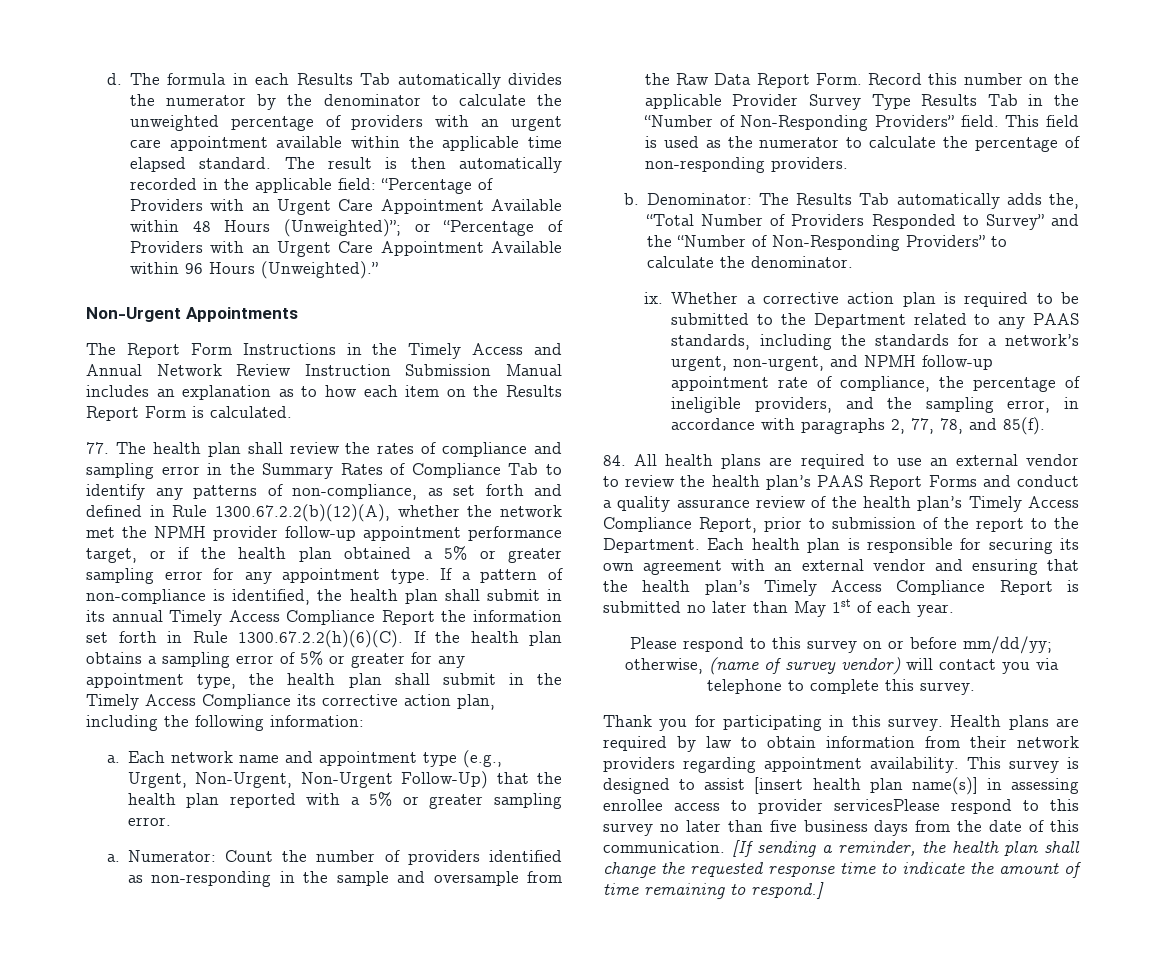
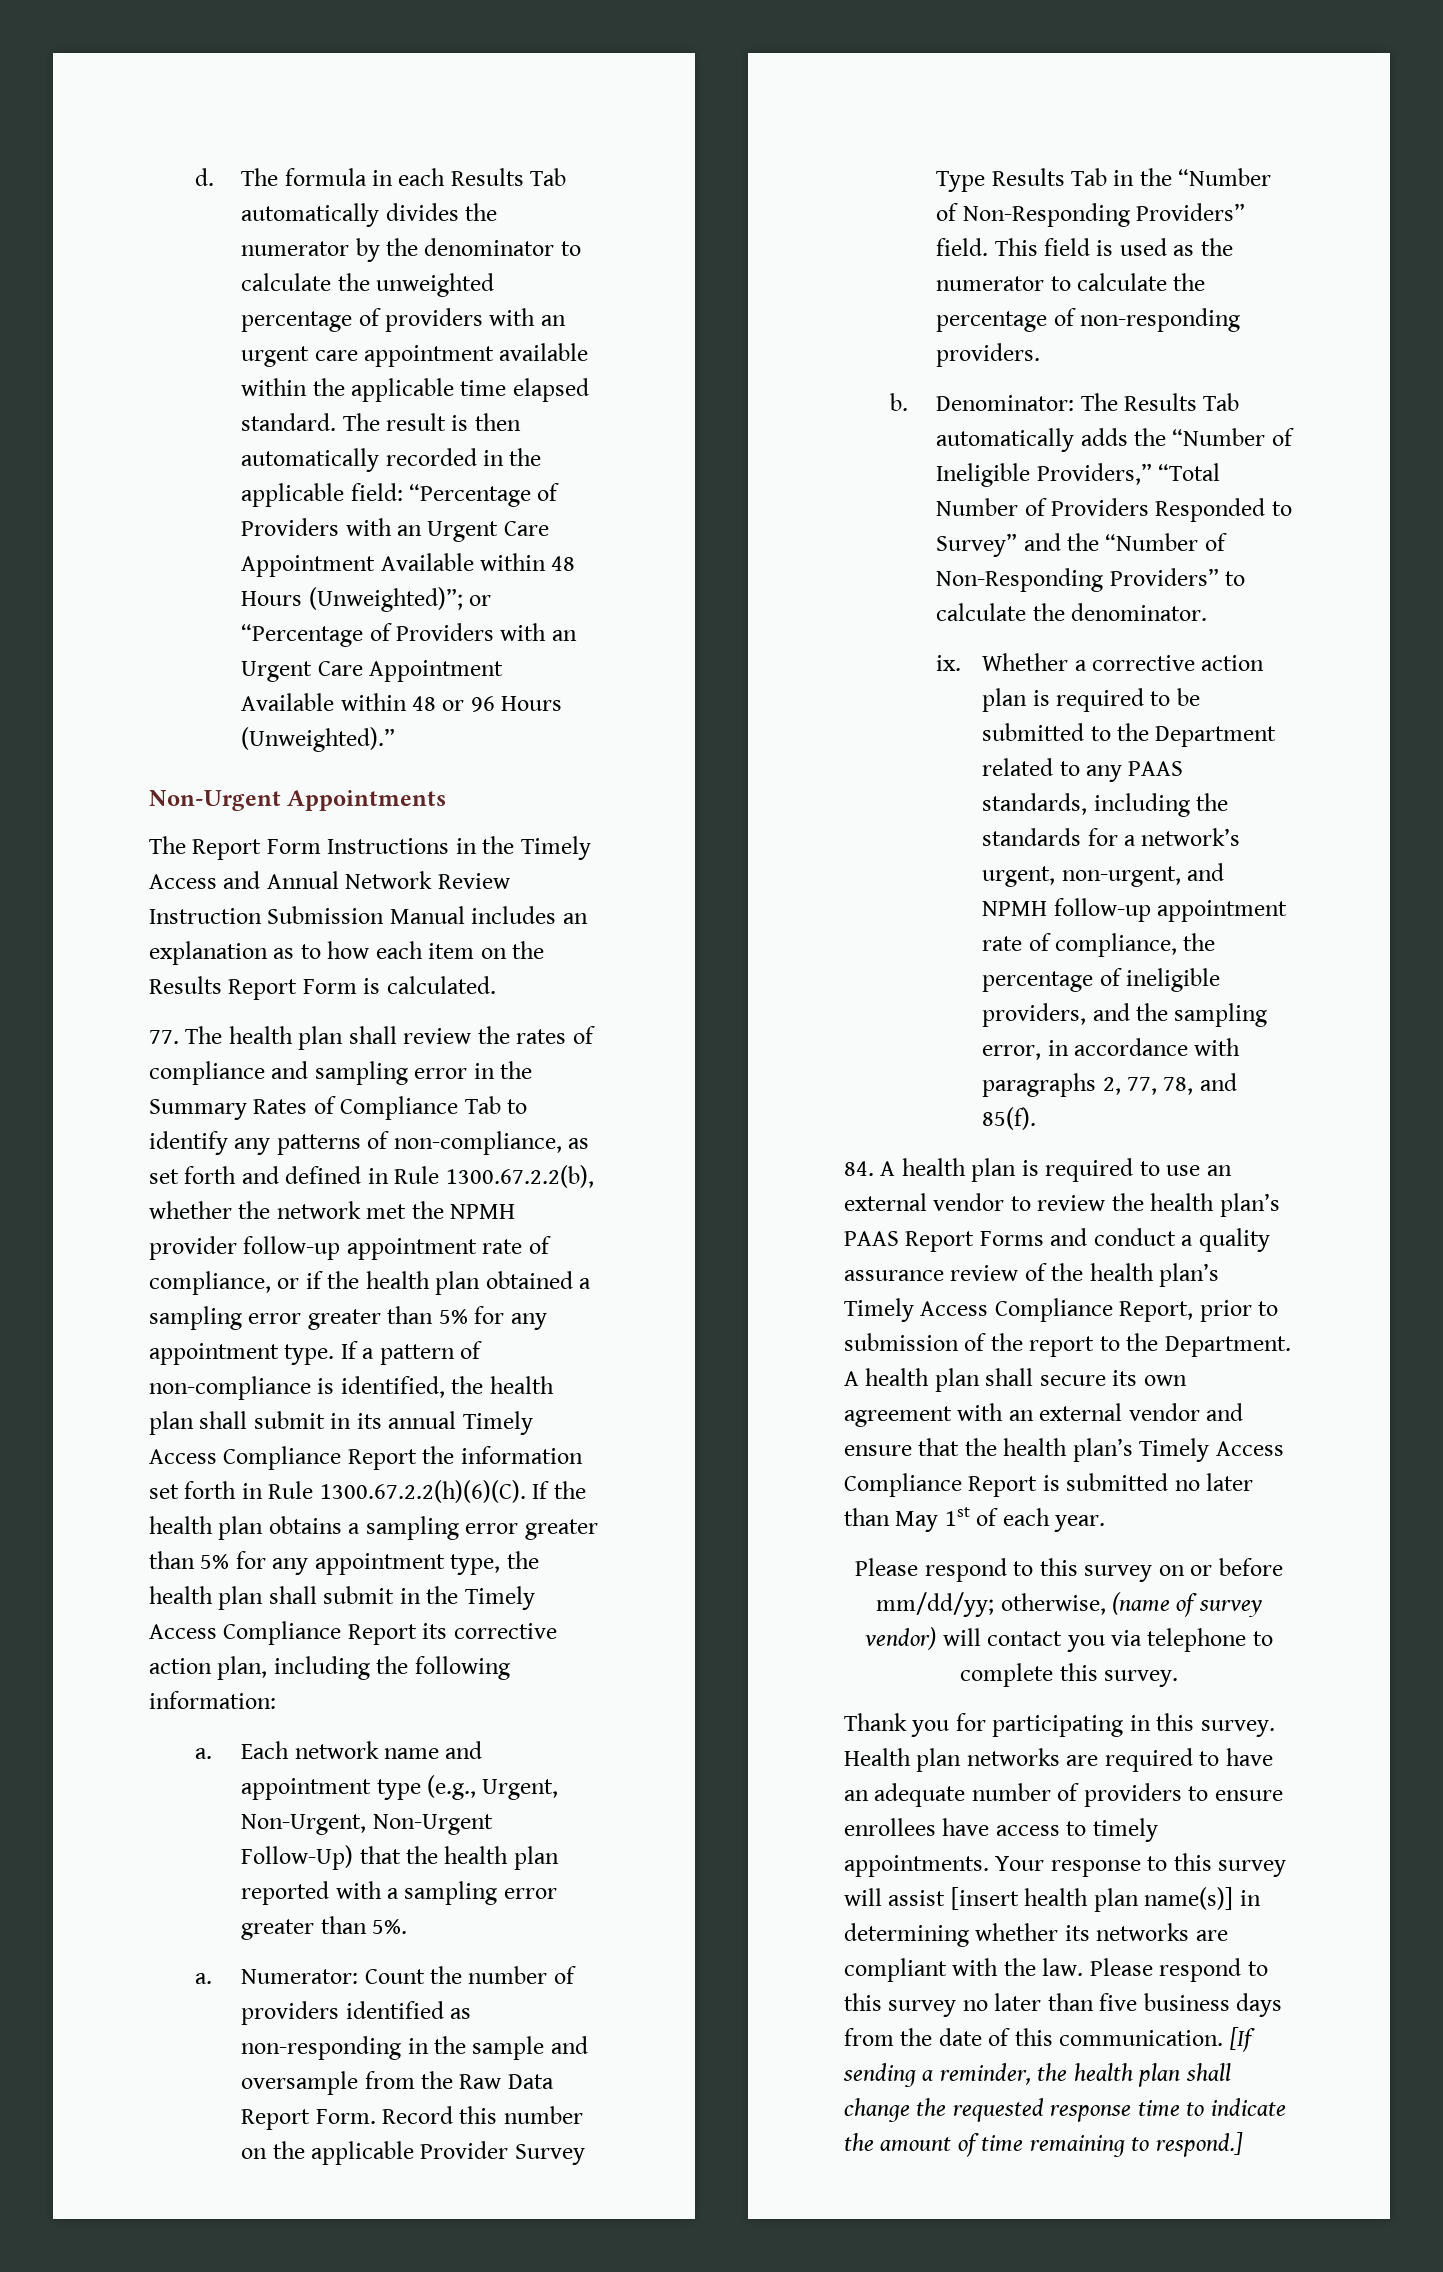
- The result is then automatically recorded in the applicable field: “Percentage of Providers with an Urgent Care Appointment Available within 48 Hours (Unweighted)”; or “Percentage of Providers with an Urgent Care Appointment Available within 96 Hours (Unweighted).”
+ The result is then automatically recorded in the applicable field: “Percentage of Providers with an Urgent Care Appointment Available within 48 Hours (Unweighted)”; or “Percentage of Providers with an Urgent Care Appointment Available within 48 or 96 Hours (Unweighted).”
- 77. The health plan shall review the rates of compliance and sampling error in the Summary Rates of Compliance Tab to identify any patterns of non-compliance, as set forth and defined in Rule 1300.67.2.2(b)(12)(A), whether the network met the NPMH provider follow-up appointment performance target, or if the health plan obtained a 5% or greater sampling error for any appointment type.
+ 77. The health plan shall review the rates of compliance and sampling error in the Summary Rates of Compliance Tab to identify any patterns of non-compliance, as set forth and defined in Rule 1300.67.2.2(b), whether the network met the NPMH provider follow-up appointment rate of compliance, or if the health plan obtained a sampling error greater than 5% for any appointment type.
- If a pattern of non-compliance is identified, the health plan shall submit in its annual Timely Access Compliance Report the information set forth in Rule 1300.67.2.2(h)(6)(C). If the health plan obtains a sampling error of 5% or greater for any appointment type, the health plan shall submit in the Timely Access Compliance its corrective action plan, including the following information:
+ If a pattern of non-compliance is identified, the health plan shall submit in its annual Timely Access Compliance Report the information set forth in Rule 1300.67.2.2(h)(6)(C). If the health plan obtains a sampling error greater than 5% for any appointment type, the health plan shall submit in the Timely Access Compliance Report its corrective action plan, including the following information:
- Each network name and appointment type (e.g., Urgent, Non-Urgent, Non-Urgent Follow-Up) that the health plan reported with a 5% or greater sampling error.
+ Each network name and appointment type (e.g., Urgent, Non-Urgent, Non-Urgent Follow-Up) that the health plan reported with a sampling error greater than 5%.
- Denominator: The Results Tab automatically adds the, “Total Number of Providers Responded to Survey” and the “Number of Non-Responding Providers” to calculate the denominator.
+ Denominator: The Results Tab automatically adds the “Number of Ineligible Providers,” “Total Number of Providers Responded to Survey” and the “Number of Non-Responding Providers” to calculate the denominator.
- 84. All health plans are required to use an external vendor to review the health plan’s PAAS Report Forms and conduct a quality assurance review of the health plan’s Timely Access Compliance Report, prior to submission of the report to the Department.
+ 84. A health plan is required to use an external vendor to review the health plan’s PAAS Report Forms and conduct a quality assurance review of the health plan’s Timely Access Compliance Report, prior to submission of the report to the Department.
- Each health plan is responsible for securing its own agreement with an external vendor and ensuring that the health plan’s Timely Access Compliance Report is submitted no later than May 1st of each year.
+ A health plan shall secure its own agreement with an external vendor and ensure that the health plan’s Timely Access Compliance Report is submitted no later than May 1st of each year.
- Health plans are required by law to obtain information from their network providers regarding appointment availability. This survey is designed to assist [insert health plan name(s)] in assessing enrollee access to provider servicesPlease respond to this survey no later than five business days from the date of this communication.
+ Health plan networks are required to have an adequate number of providers to ensure enrollees have access to timely appointments. Your response to this survey will assist [insert health plan name(s)] in determining whether its networks are compliant with the law. Please respond to this survey no later than five business days from the date of this communication.

